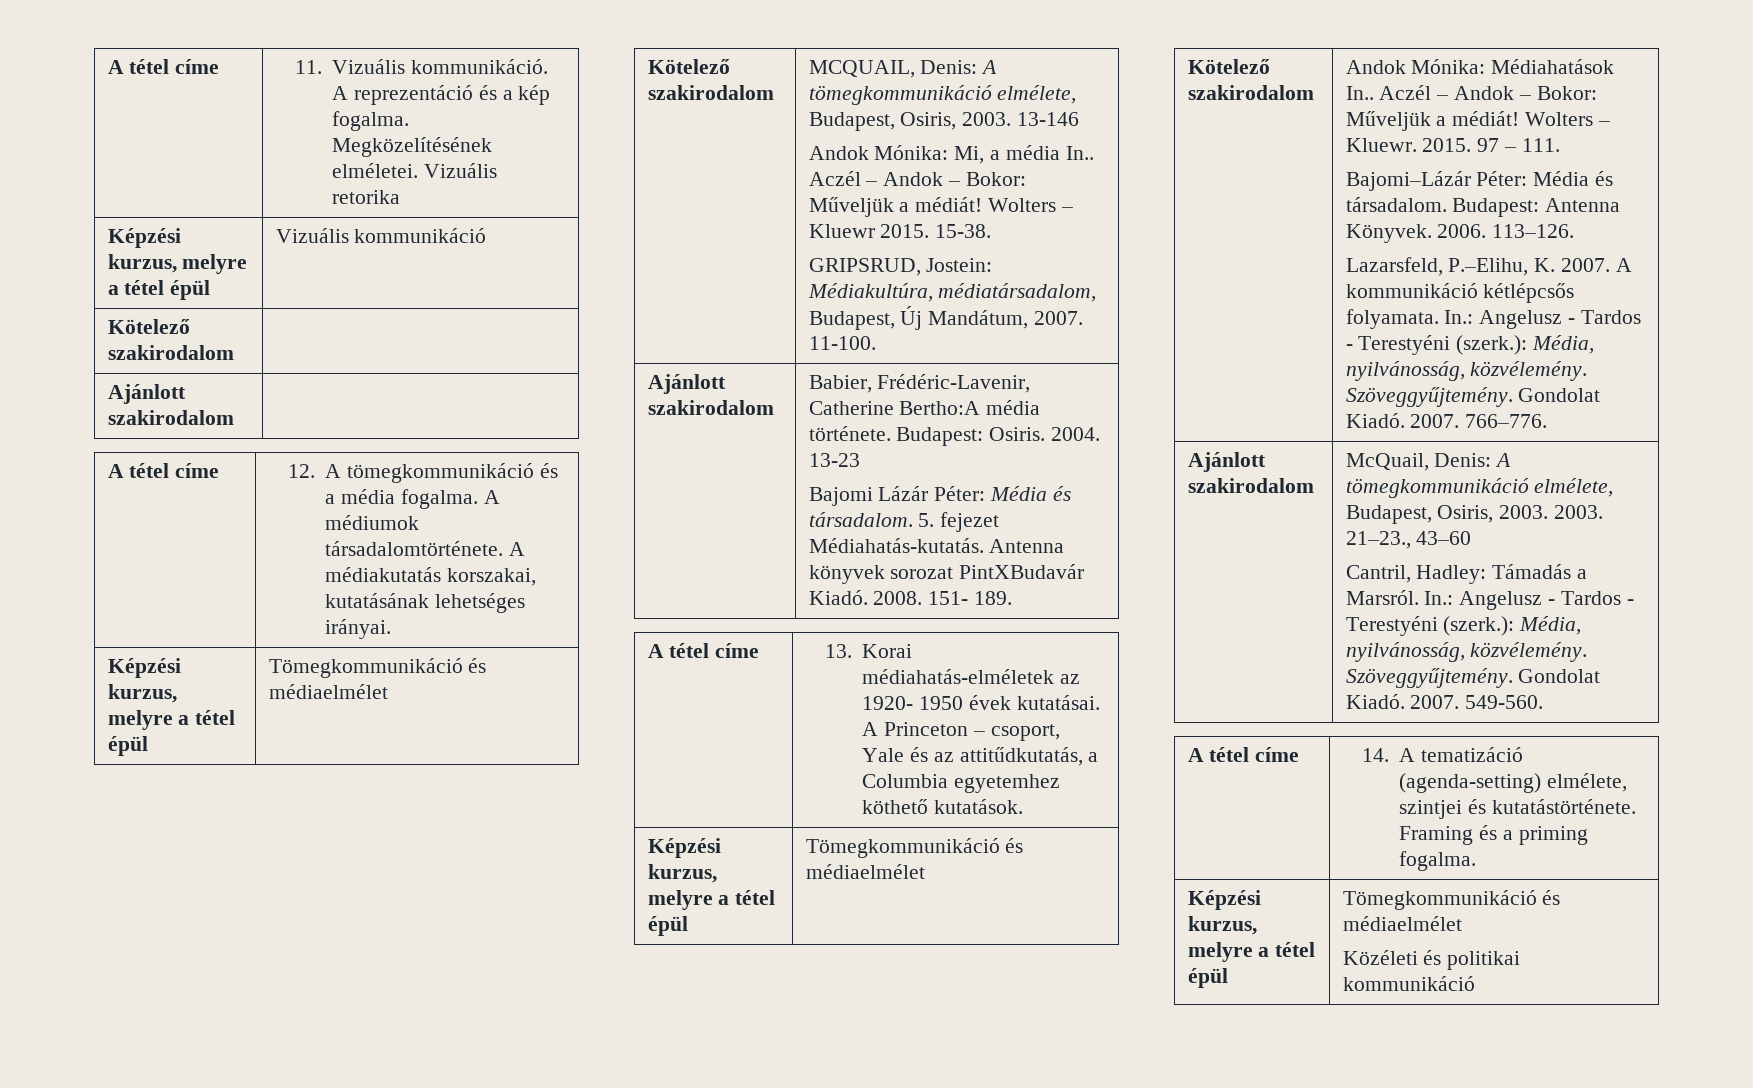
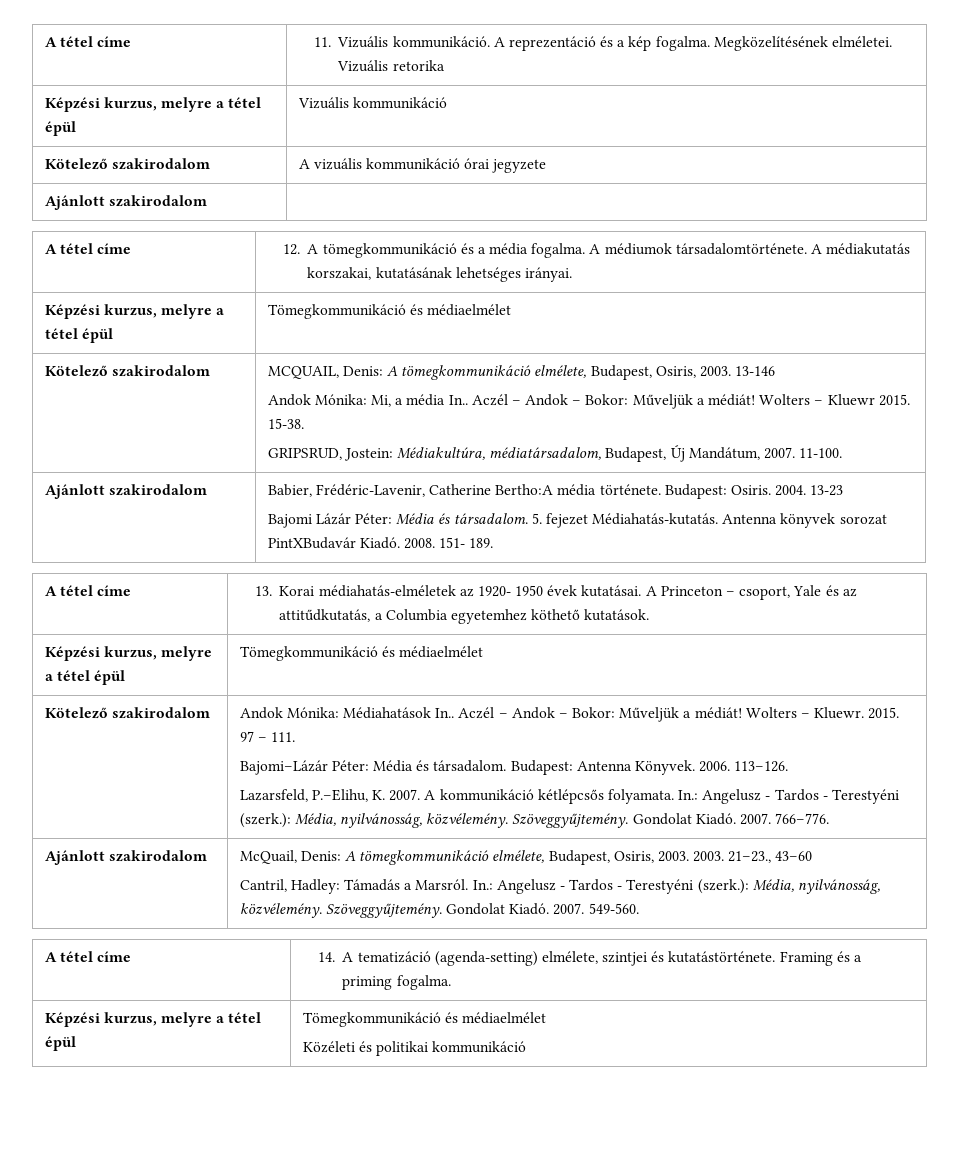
  Képzési kurzus, melyre a tétel épül | Vizuális kommunikáció
- Kötelező szakirodalom |
+ Kötelező szakirodalom | A vizuális kommunikáció órai jegyzete

